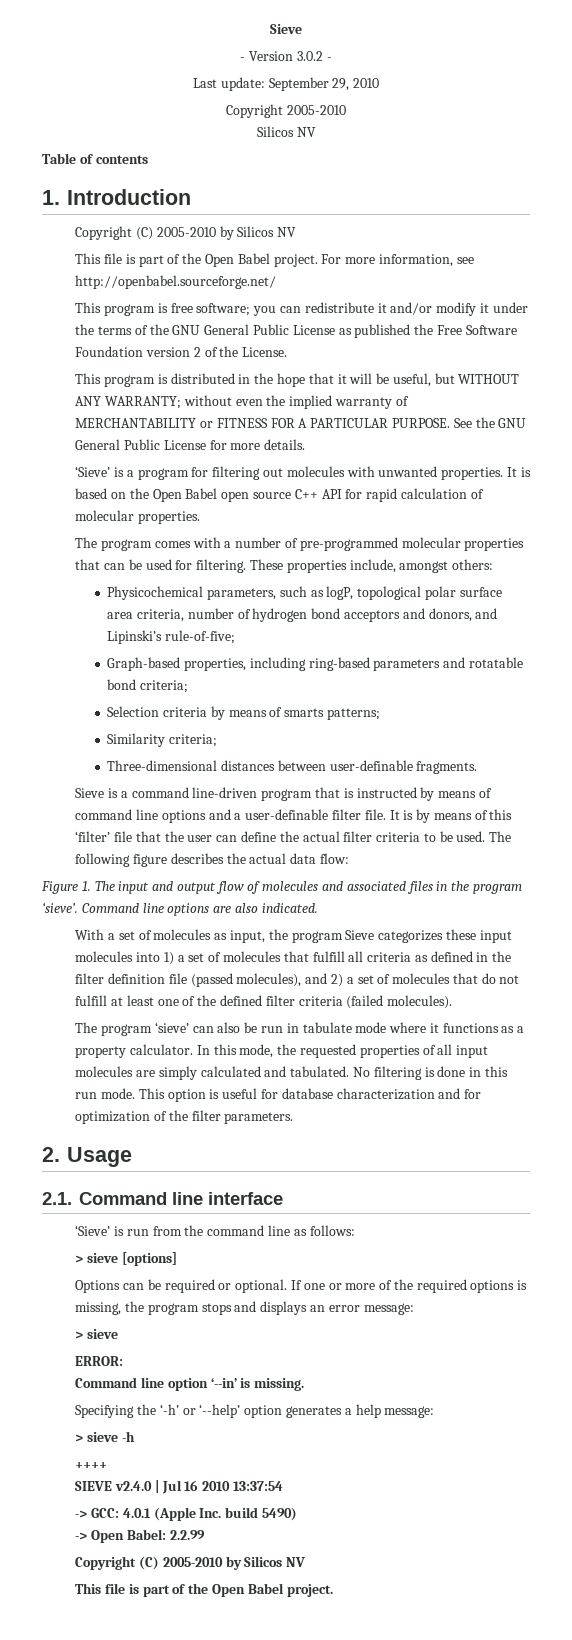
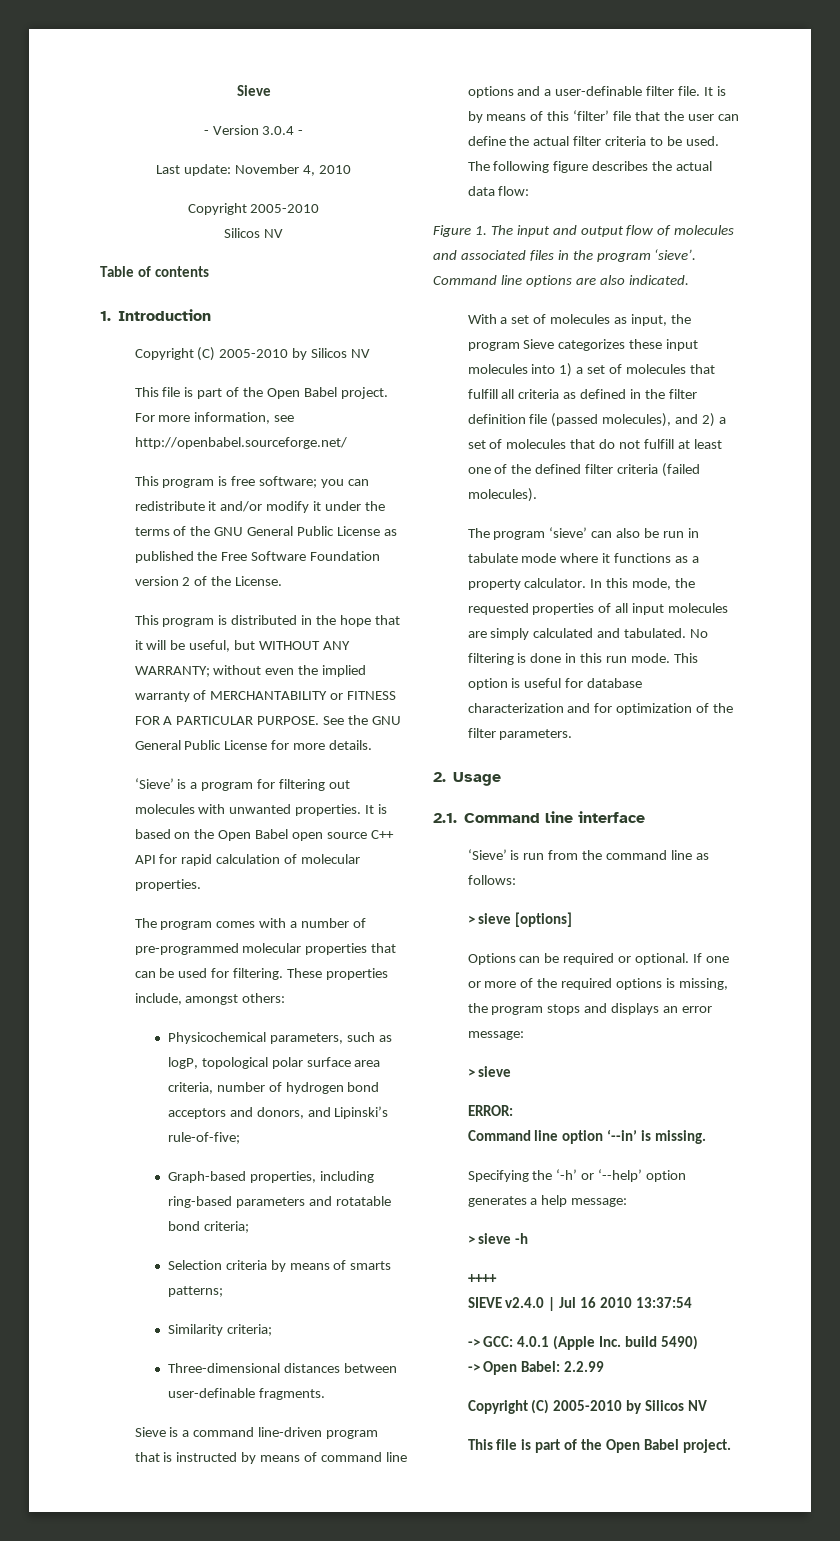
- - Version 3.0.2 -
+ - Version 3.0.4 -
- Last update: September 29, 2010
+ Last update: November 4, 2010

